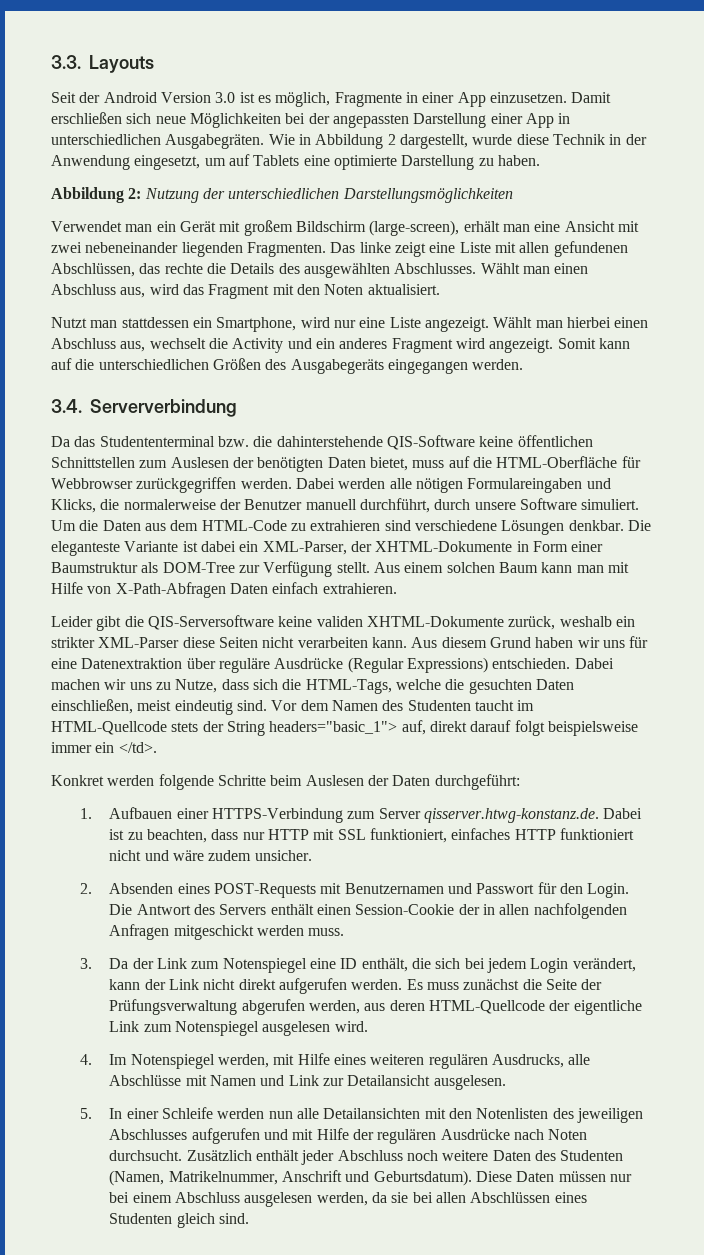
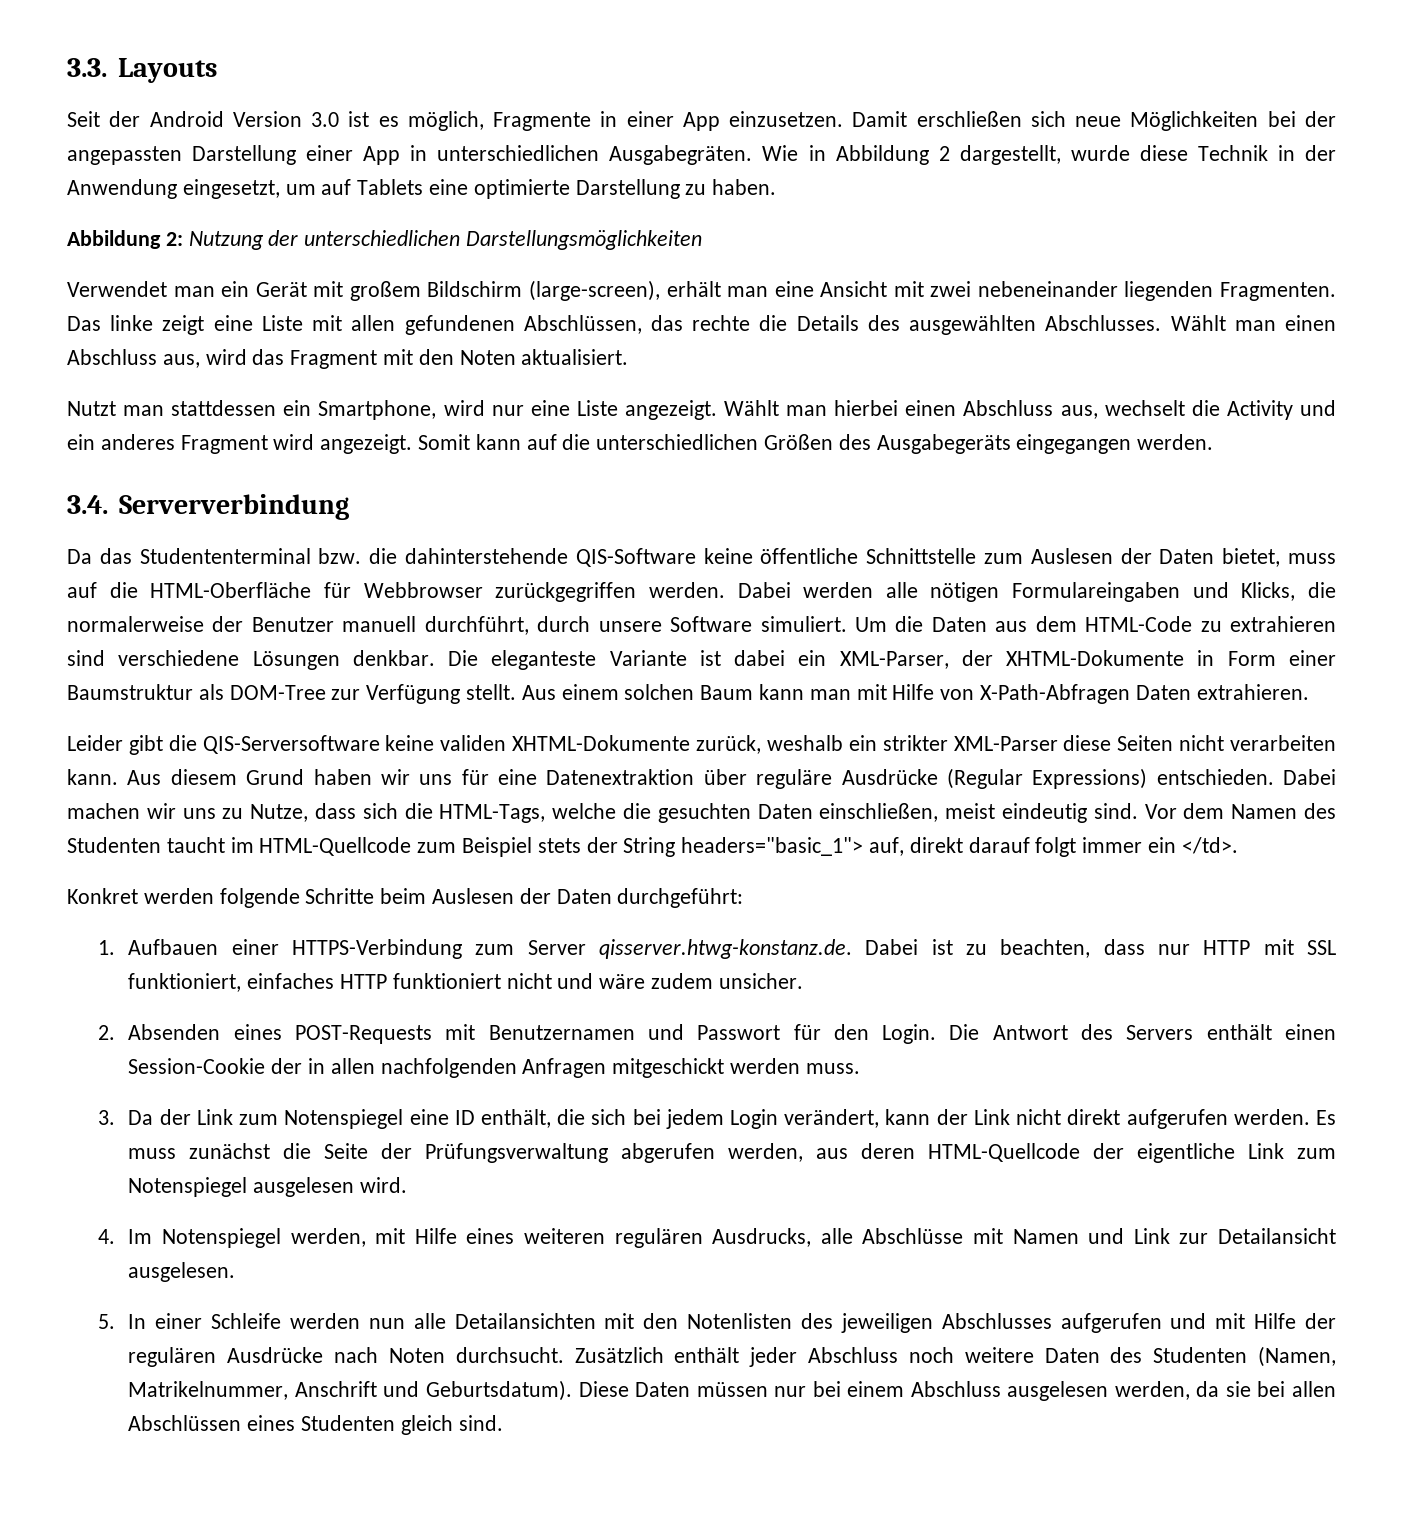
- Da das Studententerminal bzw. die dahinterstehende QIS-Software keine öffentlichen Schnittstellen zum Auslesen der benötigten Daten bietet, muss auf die HTML-Oberfläche für Webbrowser zurückgegriffen werden.
+ Da das Studententerminal bzw. die dahinterstehende QIS-Software keine öffentliche Schnittstelle zum Auslesen der Daten bietet, muss auf die HTML-Oberfläche für Webbrowser zurückgegriffen werden.
- Aus einem solchen Baum kann man mit Hilfe von X-Path-Abfragen Daten einfach extrahieren.
+ Aus einem solchen Baum kann man mit Hilfe von X-Path-Abfragen Daten extrahieren.
- Vor dem Namen des Studenten taucht im HTML-Quellcode stets der String headers="basic_1"> auf, direkt darauf folgt beispielsweise immer ein </td>.
+ Vor dem Namen des Studenten taucht im HTML-Quellcode zum Beispiel stets der String headers="basic_1"> auf, direkt darauf folgt immer ein </td>.

